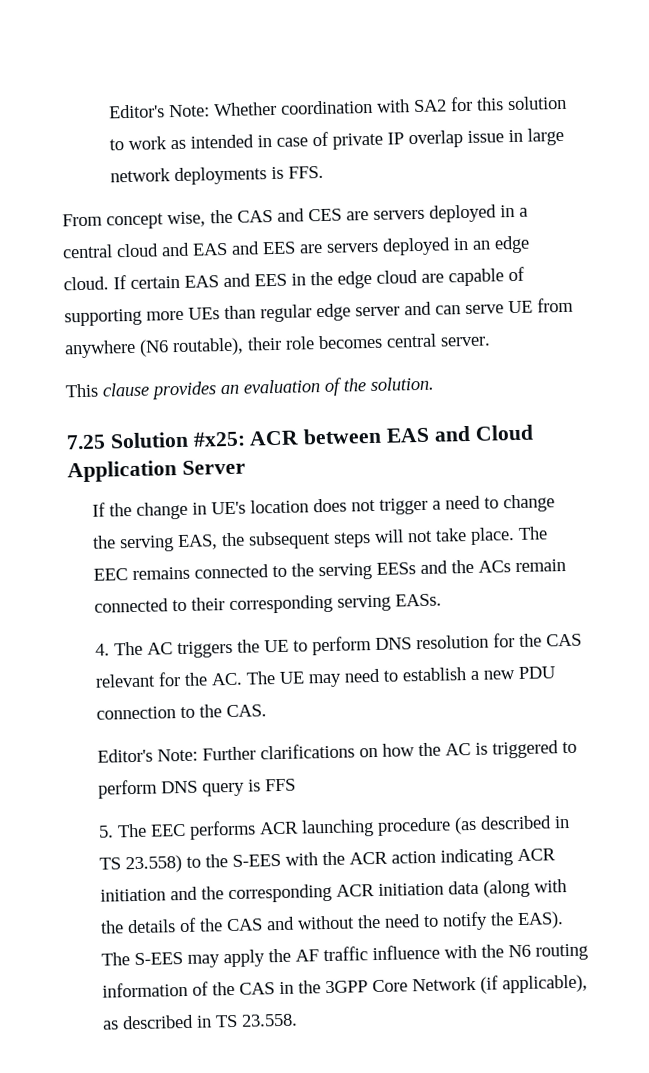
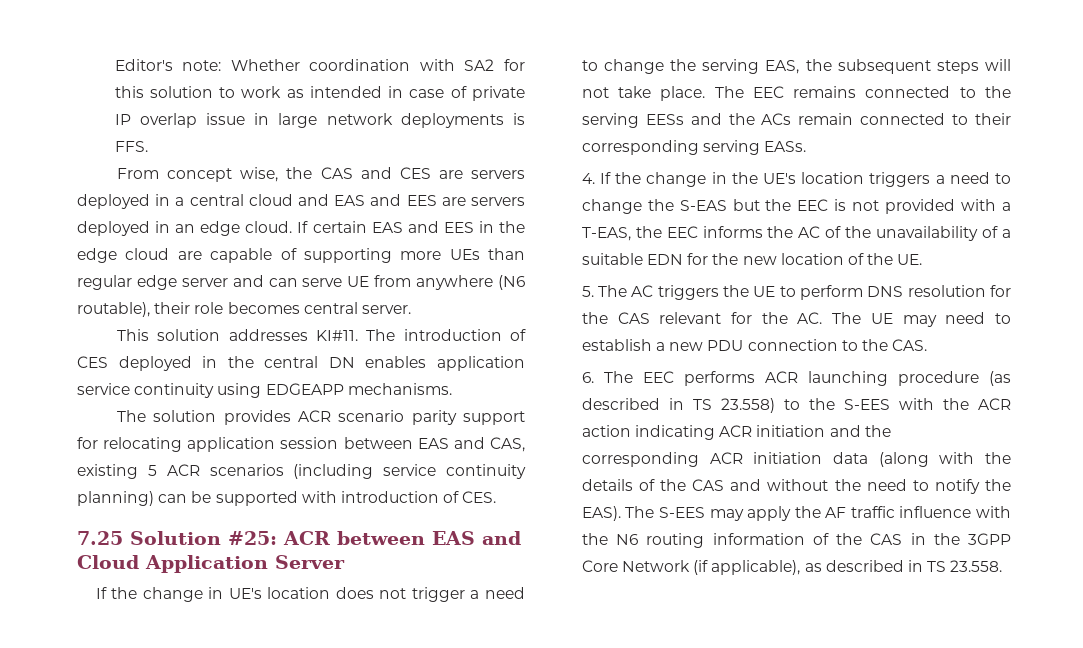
- Editor's Note: Whether coordination with SA2 for this solution to work as intended in case of private IP overlap issue in large network deployments is FFS.
+ Editor's note: Whether coordination with SA2 for this solution to work as intended in case of private IP overlap issue in large network deployments is FFS.
- This clause provides an evaluation of the solution.
+ This solution addresses KI#11. The introduction of CES deployed in the central DN enables application service continuity using EDGEAPP mechanisms.
+ The solution provides ACR scenario parity support for relocating application session between EAS and CAS, existing 5 ACR scenarios (including service continuity planning) can be supported with introduction of CES.
- 7.25 Solution #x25: ACR between EAS and Cloud Application Server
+ 7.25 Solution #25: ACR between EAS and Cloud Application Server
- 4. The AC triggers the UE to perform DNS resolution for the CAS relevant for the AC. The UE may need to establish a new PDU connection to the CAS.
+ 4. If the change in the UE's location triggers a need to change the S-EAS but the EEC is not provided with a T-EAS, the EEC informs the AC of the unavailability of a suitable EDN for the new location of the UE.
+ 5. The AC triggers the UE to perform DNS resolution for the CAS relevant for the AC. The UE may need to establish a new PDU connection to the CAS.
- Editor's Note: Further clarifications on how the AC is triggered to perform DNS query is FFS
- 5. The EEC performs ACR launching procedure (as described in TS 23.558) to the S-EES with the ACR action indicating ACR initiation and the corresponding ACR initiation data (along with the details of the CAS and without the need to notify the EAS).
+ 6. The EEC performs ACR launching procedure (as described in TS 23.558) to the S-EES with the ACR action indicating ACR initiation and the corresponding ACR initiation data (along with the details of the CAS and without the need to notify the EAS).

